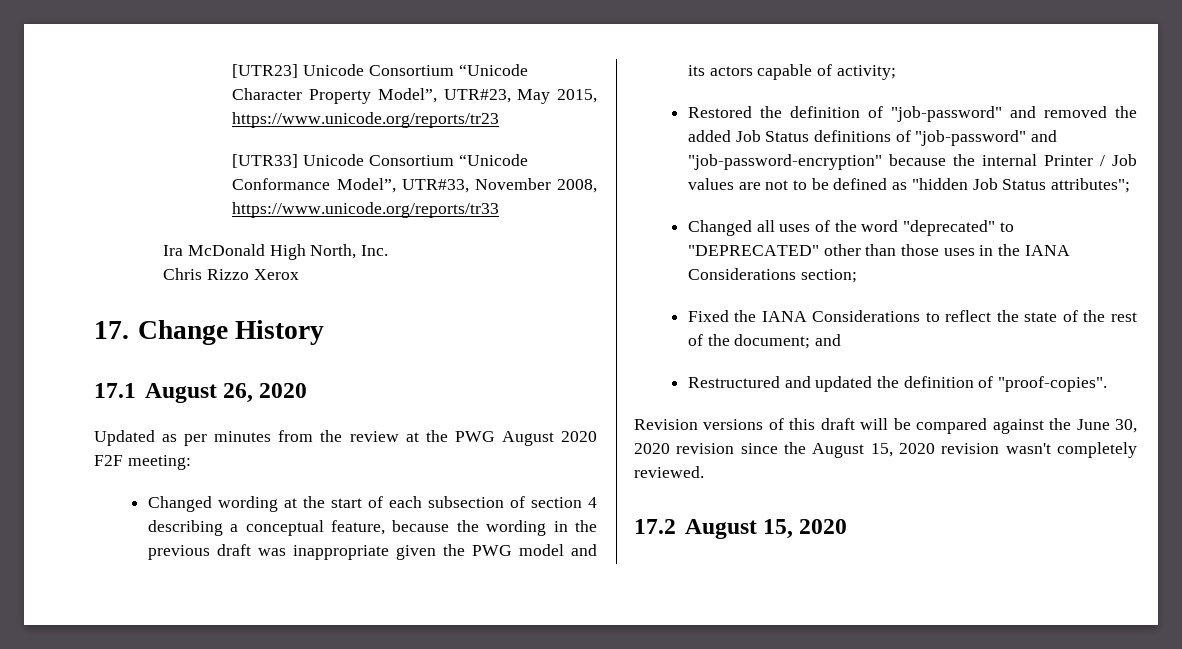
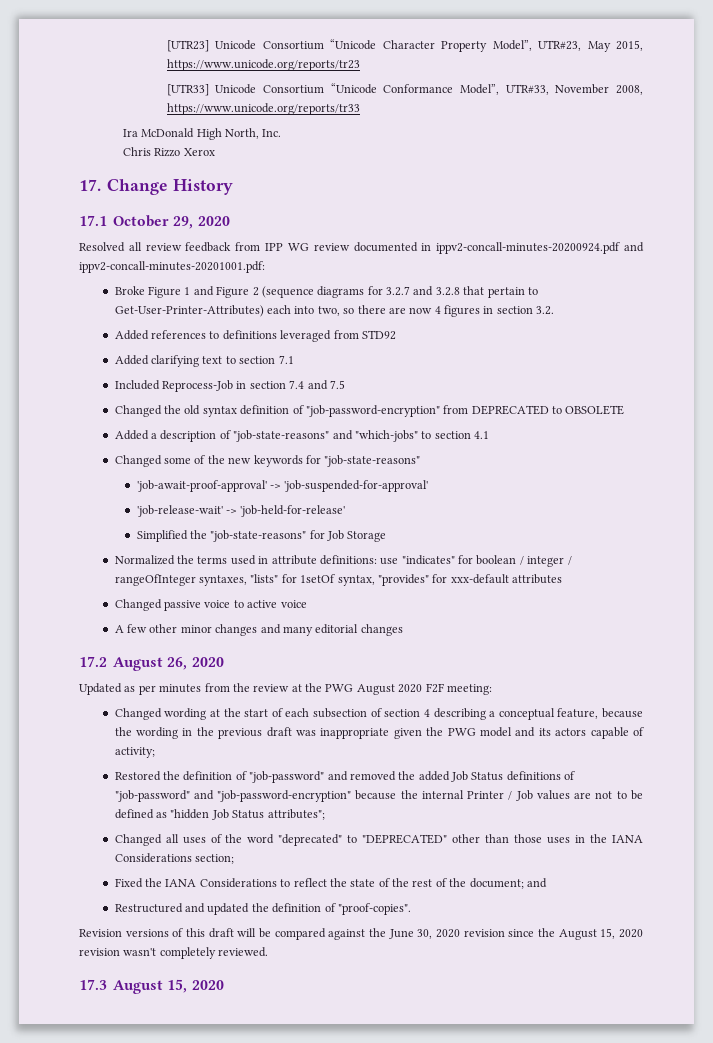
- 17.1 August 26, 2020
+ 17.1 October 29, 2020
+ Resolved all review feedback from IPP WG review documented in ippv2-concall-minutes-20200924.pdf and ippv2-concall-minutes-20201001.pdf:
+ Broke Figure 1 and Figure 2 (sequence diagrams for 3.2.7 and 3.2.8 that pertain to Get-User-Printer-Attributes) each into two, so there are now 4 figures in section 3.2.
+ Added references to definitions leveraged from STD92
+ Added clarifying text to section 7.1
+ Included Reprocess-Job in section 7.4 and 7.5
+ Changed the old syntax definition of "job-password-encryption" from DEPRECATED to OBSOLETE
+ Added a description of "job-state-reasons" and "which-jobs" to section 4.1
+ Changed some of the new keywords for "job-state-reasons"
+ 'job-await-proof-approval' -> 'job-suspended-for-approval'
+ 'job-release-wait' -> 'job-held-for-release'
+ Simplified the "job-state-reasons" for Job Storage
+ Normalized the terms used in attribute definitions: use "indicates" for boolean / integer / rangeOfInteger syntaxes, "lists" for 1setOf syntax, "provides" for xxx-default attributes
+ Changed passive voice to active voice
+ A few other minor changes and many editorial changes
+ 17.2 August 26, 2020
- 17.2 August 15, 2020
+ 17.3 August 15, 2020

